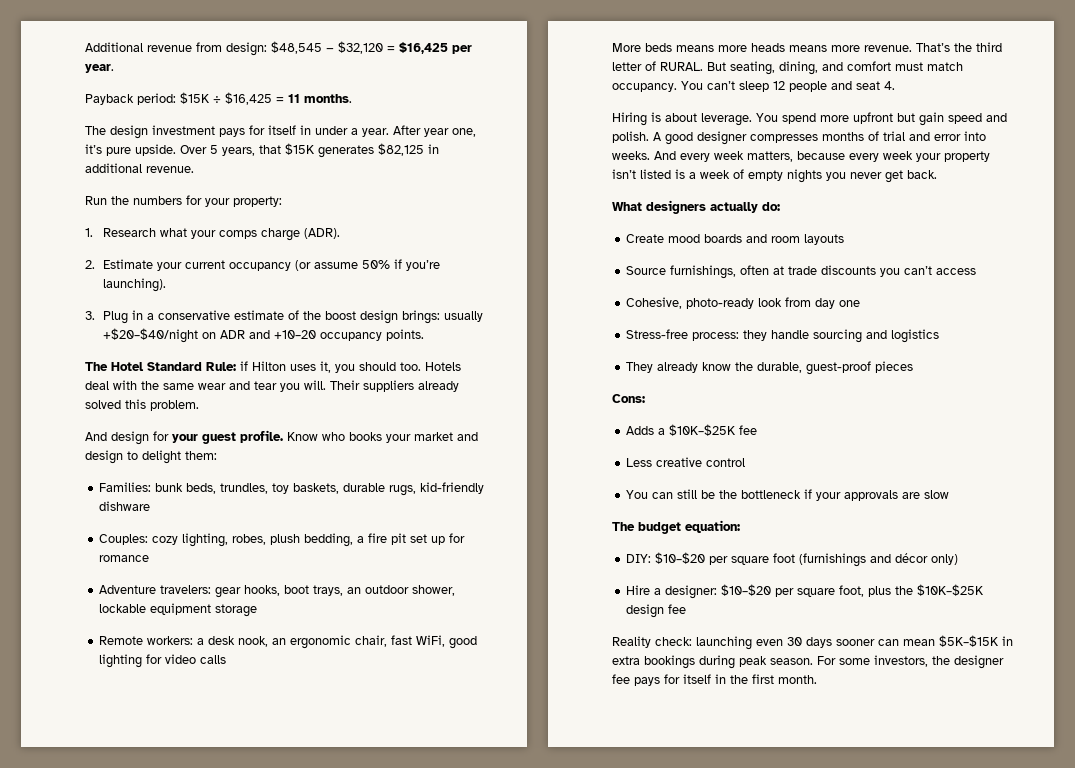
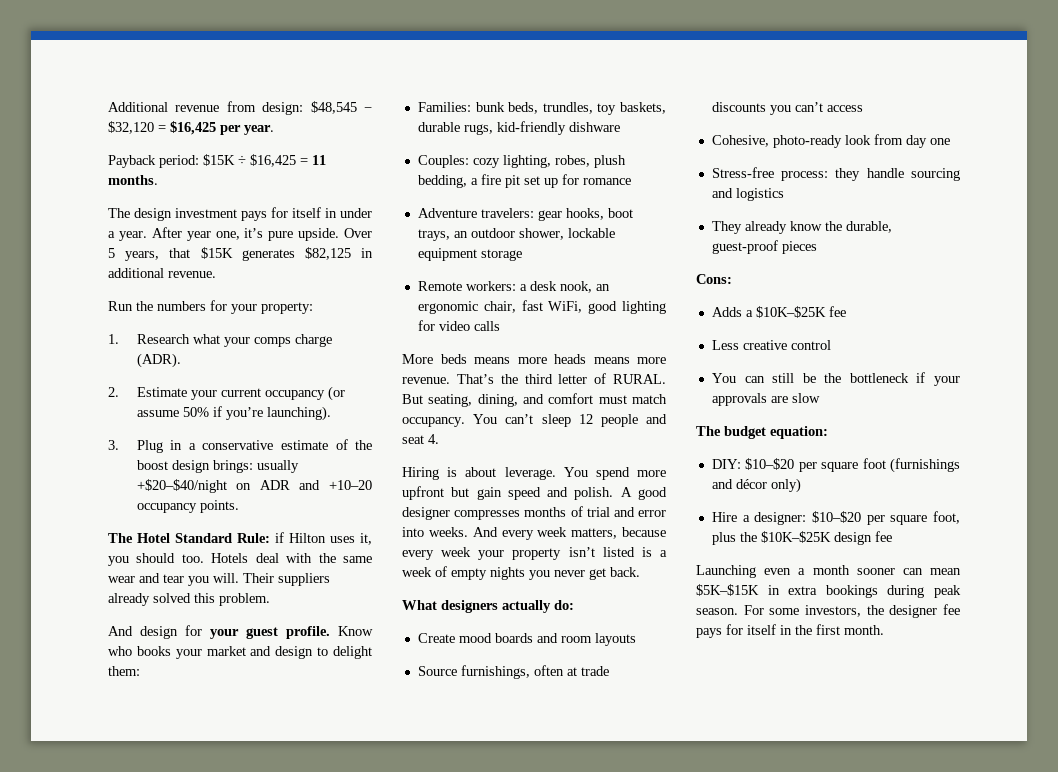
- Reality check: launching even 30 days sooner can mean $5K–$15K in extra bookings during peak season.
+ Launching even a month sooner can mean $5K–$15K in extra bookings during peak season.

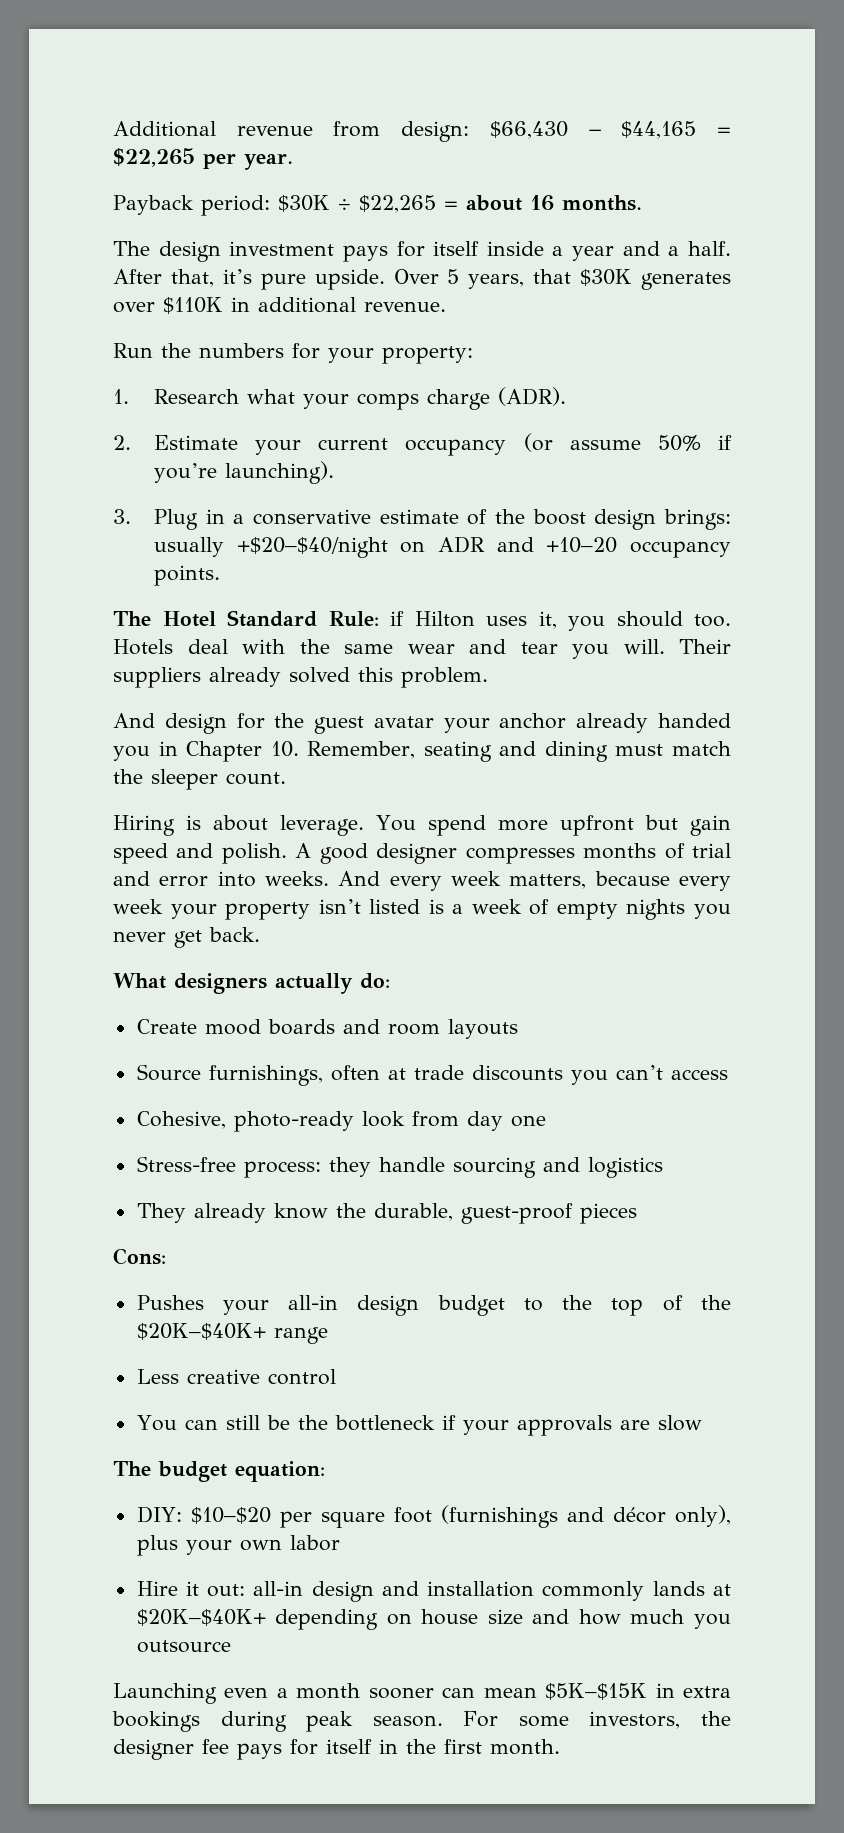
- Additional revenue from design: $48,545 − $32,120 = $16,425 per year.
+ Additional revenue from design: $66,430 − $44,165 = $22,265 per year.
- Payback period: $15K ÷ $16,425 = 11 months.
+ Payback period: $30K ÷ $22,265 = about 16 months.
- The design investment pays for itself in under a year. After year one, it’s pure upside.
+ The design investment pays for itself inside a year and a half. After that, it’s pure upside.
- Over 5 years, that $15K generates $82,125 in additional revenue.
+ Over 5 years, that $30K generates over $110K in additional revenue.
- And design for your guest profile. Know who books your market and design to delight them:
- Families: bunk beds, trundles, toy baskets, durable rugs, kid-friendly dishware
- Couples: cozy lighting, robes, plush bedding, a fire pit set up for romance
- Adventure travelers: gear hooks, boot trays, an outdoor shower, lockable equipment storage
- Remote workers: a desk nook, an ergonomic chair, fast WiFi, good lighting for video calls
- More beds means more heads means more revenue. That’s the third letter of RURAL. But seating, dining, and comfort must match occupancy. You can’t sleep 12 people and seat 4.
+ And design for the guest avatar your anchor already handed you in Chapter 10. Remember, seating and dining must match the sleeper count.
- Adds a $10K–$25K fee
+ Pushes your all-in design budget to the top of the $20K–$40K+ range
- DIY: $10–$20 per square foot (furnishings and décor only)
- Hire a designer: $10–$20 per square foot, plus the $10K–$25K design fee
+ DIY: $10–$20 per square foot (furnishings and décor only), plus your own labor
+ Hire it out: all-in design and installation commonly lands at $20K–$40K+ depending on house size and how much you outsource

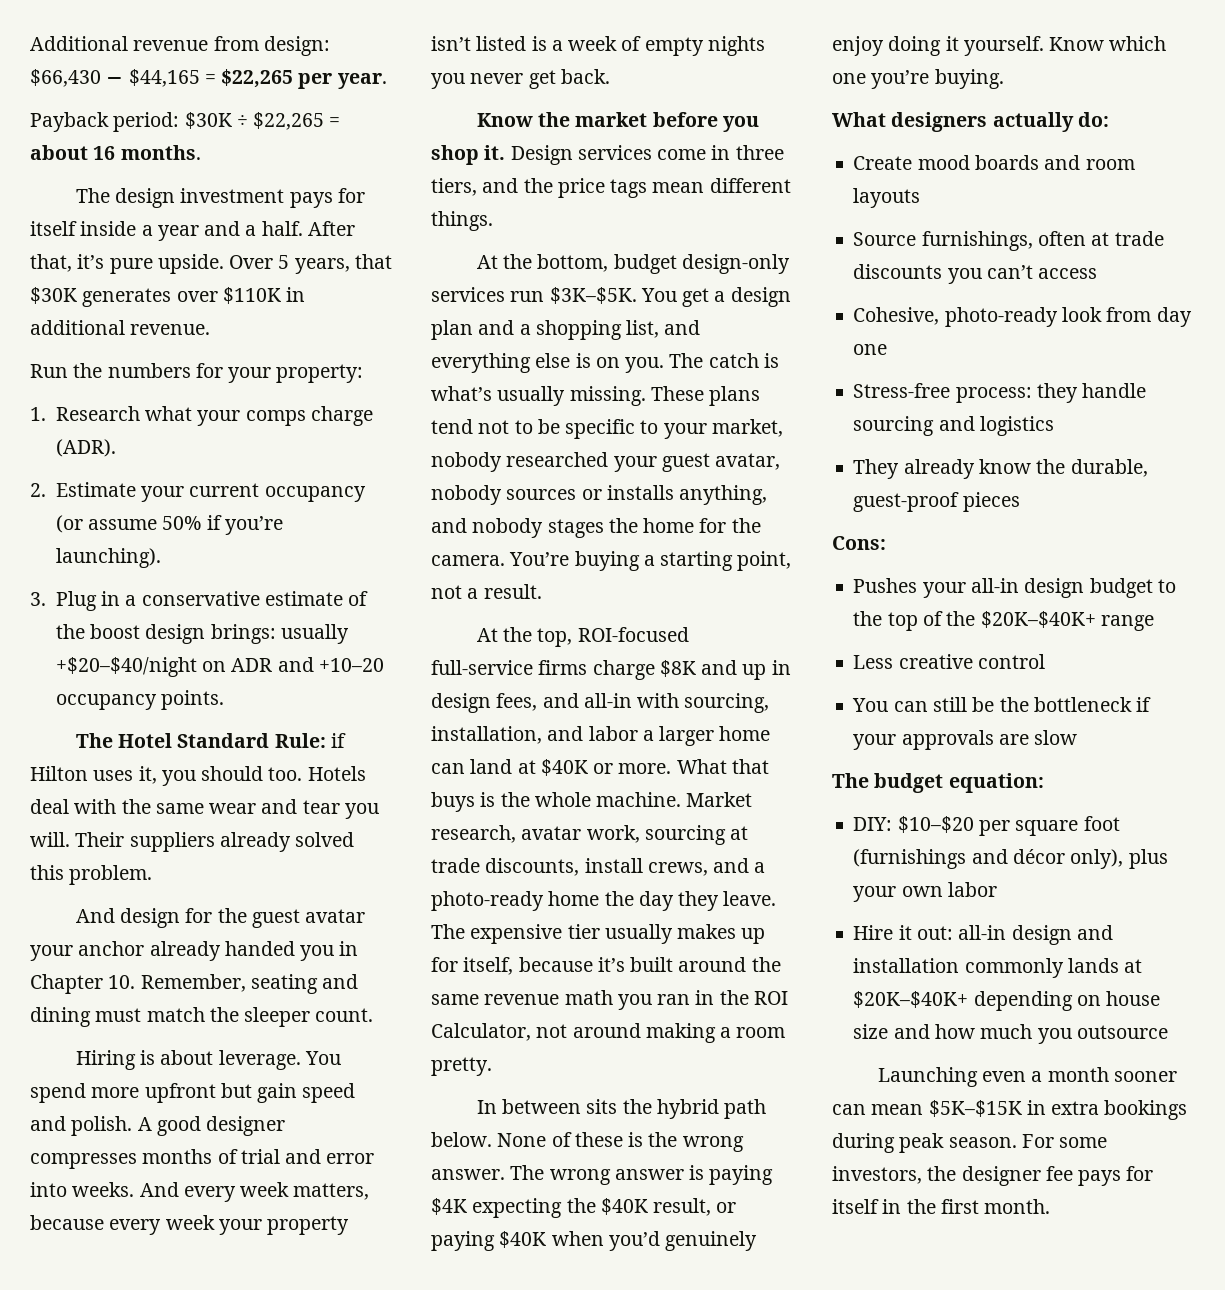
+ Know the market before you shop it. Design services come in three tiers, and the price tags mean different things.
+ At the bottom, budget design-only services run $3K–$5K. You get a design plan and a shopping list, and everything else is on you. The catch is what’s usually missing. These plans tend not to be specific to your market, nobody researched your guest avatar, nobody sources or installs anything, and nobody stages the home for the camera. You’re buying a starting point, not a result.
+ At the top, ROI-focused full-service firms charge $8K and up in design fees, and all-in with sourcing, installation, and labor a larger home can land at $40K or more. What that buys is the whole machine. Market research, avatar work, sourcing at trade discounts, install crews, and a photo-ready home the day they leave. The expensive tier usually makes up for itself, because it’s built around the same revenue math you ran in the ROI Calculator, not around making a room pretty.
+ In between sits the hybrid path below. None of these is the wrong answer. The wrong answer is paying $4K expecting the $40K result, or paying $40K when you’d genuinely enjoy doing it yourself. Know which one you’re buying.

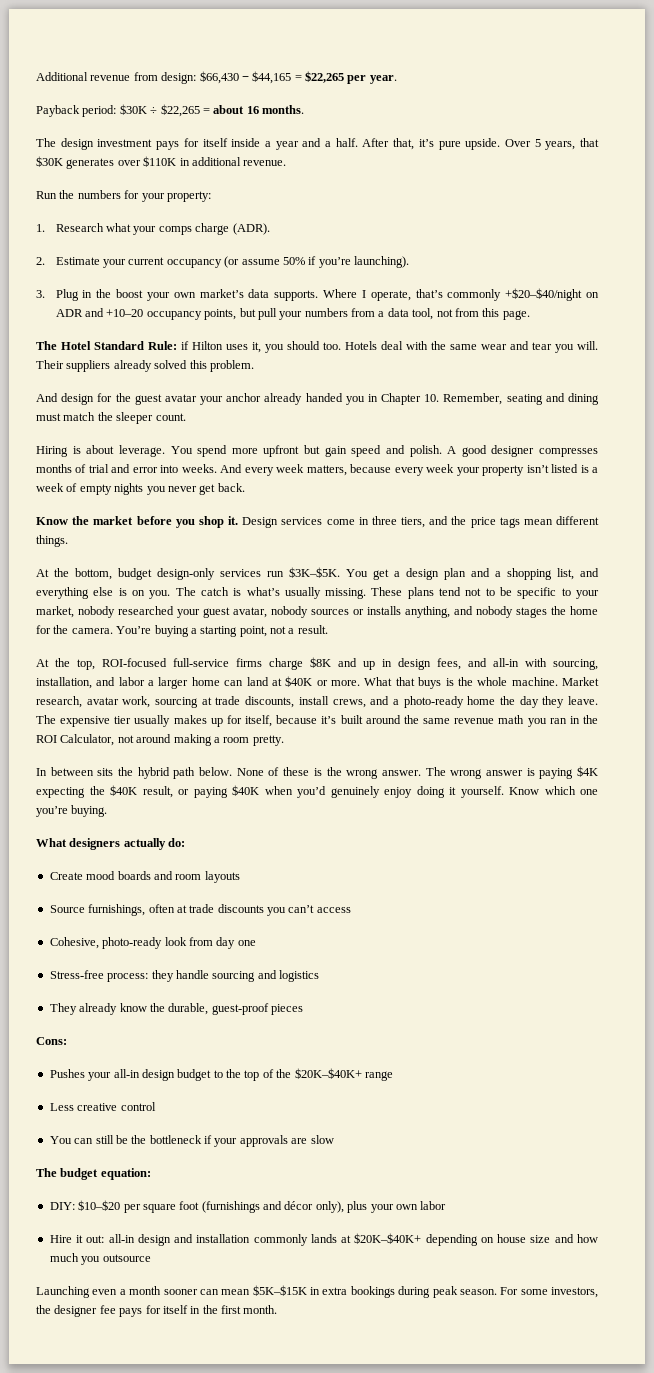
- 3. Plug in a conservative estimate of the boost design brings: usually +$20–$40/night on ADR and +10–20 occupancy points.
+ 3. Plug in the boost your own market’s data supports. Where I operate, that’s commonly +$20–$40/night on ADR and +10–20 occupancy points, but pull your numbers from a data tool, not from this page.

